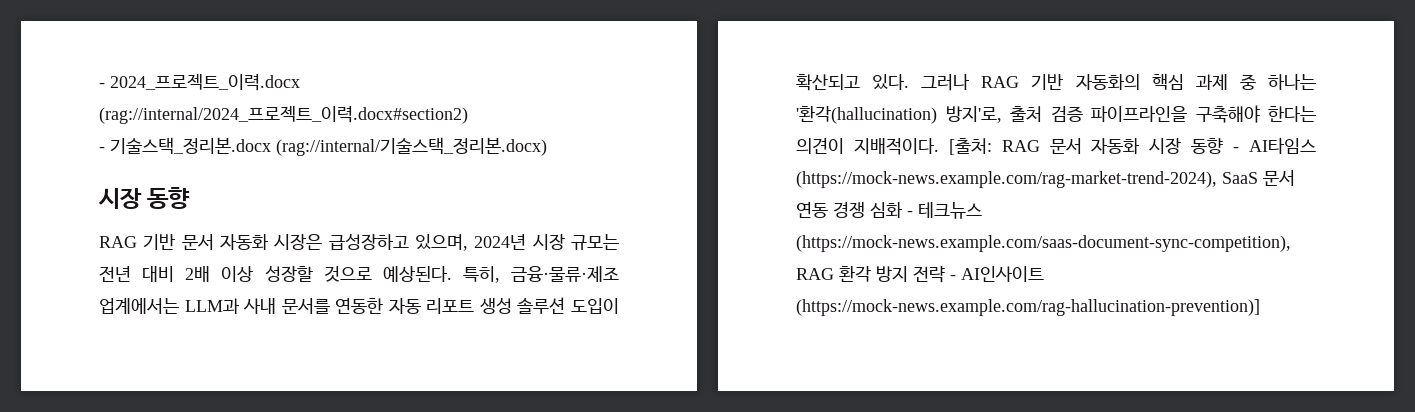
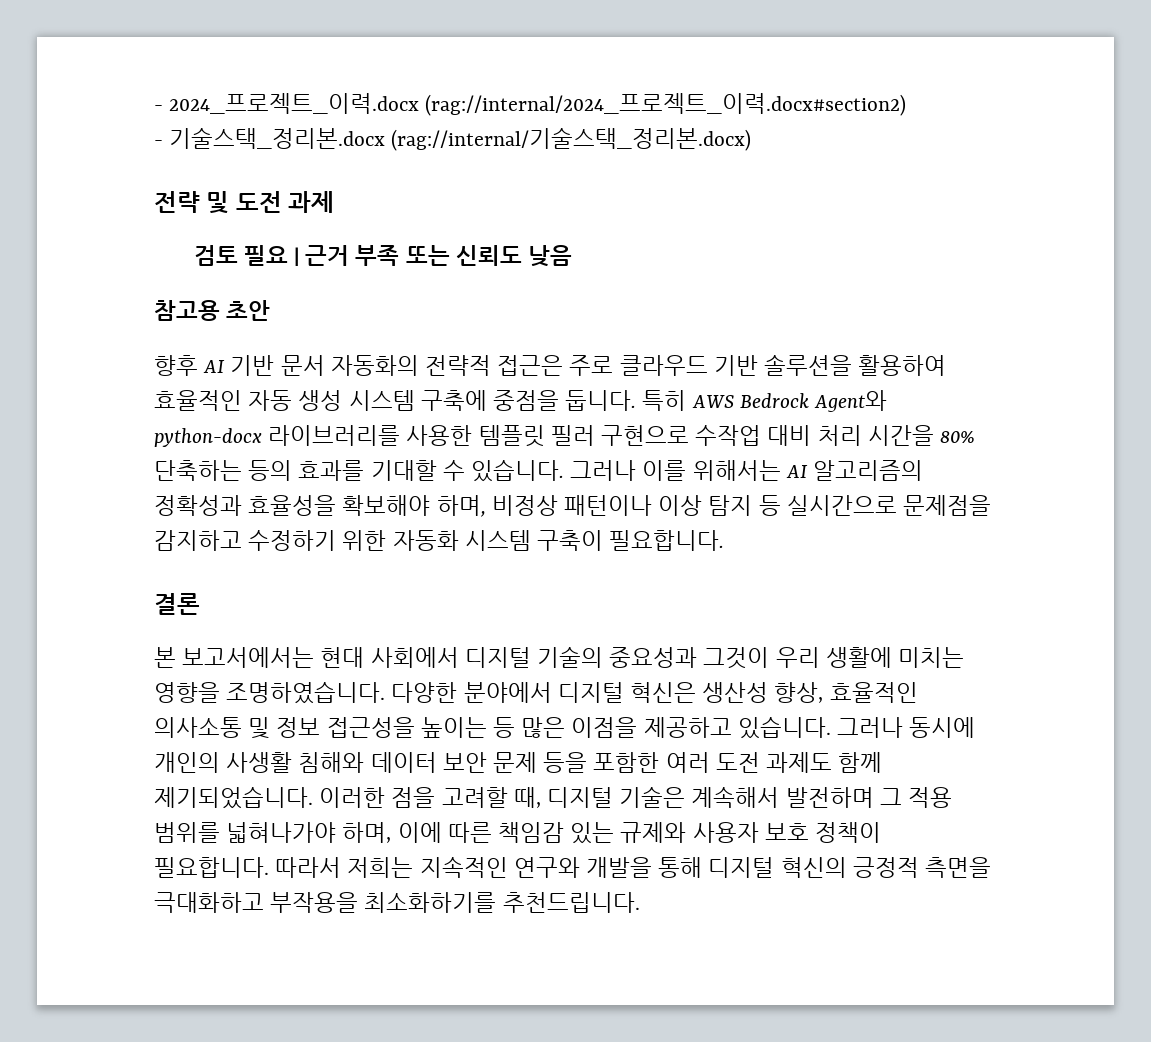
  - 기술스택_정리본.docx (rag://internal/기술스택_정리본.docx)
- 시장 동향
- RAG 기반 문서 자동화 시장은 급성장하고 있으며, 2024년 시장 규모는 전년 대비 2배 이상 성장할 것으로 예상된다. 특히, 금융·물류·제조 업계에서는 LLM과 사내 문서를 연동한 자동 리포트 생성 솔루션 도입이 확산되고 있다. 그러나 RAG 기반 자동화의 핵심 과제 중 하나는 '환각(hallucination) 방지'로, 출처 검증 파이프라인을 구축해야 한다는 의견이 지배적이다. [출처: RAG 문서 자동화 시장 동향 - AI타임스 (https://mock-news.example.com/rag-market-trend-2024), SaaS 문서 연동 경쟁 심화 - 테크뉴스 (https://mock-news.example.com/saas-document-sync-competition), RAG 환각 방지 전략 - AI인사이트 (https://mock-news.example.com/rag-hallucination-prevention)]
+ 전략 및 도전 과제
+ 검토 필요 | 근거 부족 또는 신뢰도 낮음
+ 참고용 초안
+ 향후 AI 기반 문서 자동화의 전략적 접근은 주로 클라우드 기반 솔루션을 활용하여 효율적인 자동 생성 시스템 구축에 중점을 둡니다. 특히 AWS Bedrock Agent와 python-docx 라이브러리를 사용한 템플릿 필러 구현으로 수작업 대비 처리 시간을 80% 단축하는 등의 효과를 기대할 수 있습니다. 그러나 이를 위해서는 AI 알고리즘의 정확성과 효율성을 확보해야 하며, 비정상 패턴이나 이상 탐지 등 실시간으로 문제점을 감지하고 수정하기 위한 자동화 시스템 구축이 필요합니다.
+ 결론
+ 본 보고서에서는 현대 사회에서 디지털 기술의 중요성과 그것이 우리 생활에 미치는 영향을 조명하였습니다. 다양한 분야에서 디지털 혁신은 생산성 향상, 효율적인 의사소통 및 정보 접근성을 높이는 등 많은 이점을 제공하고 있습니다. 그러나 동시에 개인의 사생활 침해와 데이터 보안 문제 등을 포함한 여러 도전 과제도 함께 제기되었습니다. 이러한 점을 고려할 때, 디지털 기술은 계속해서 발전하며 그 적용 범위를 넓혀나가야 하며, 이에 따른 책임감 있는 규제와 사용자 보호 정책이 필요합니다. 따라서 저희는 지속적인 연구와 개발을 통해 디지털 혁신의 긍정적 측면을 극대화하고 부작용을 최소화하기를 추천드립니다.

